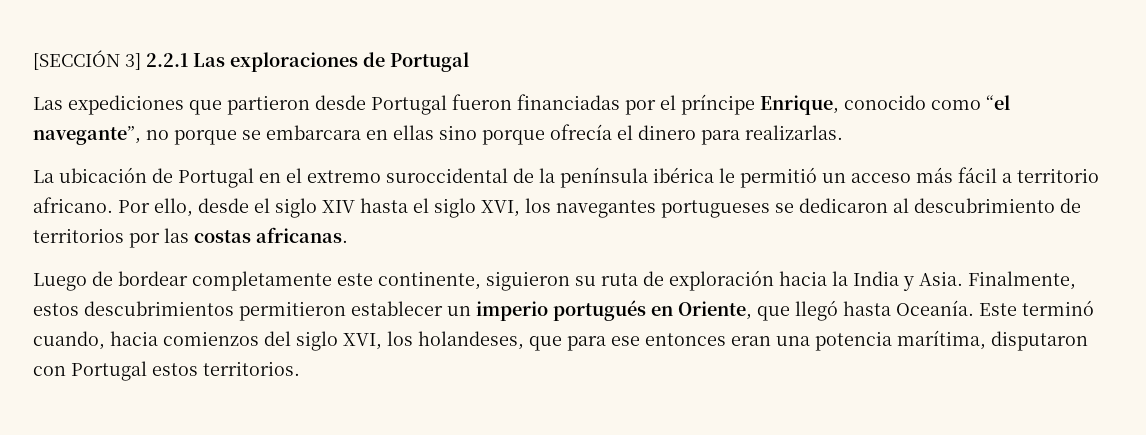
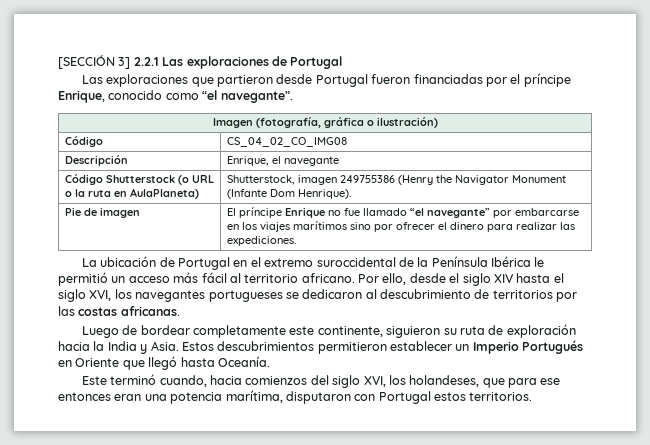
- Las expediciones que partieron desde Portugal fueron financiadas por el príncipe Enrique, conocido como “el navegante”, no porque se embarcara en ellas sino porque ofrecía el dinero para realizarlas.
+ Las exploraciones que partieron desde Portugal fueron financiadas por el príncipe Enrique, conocido como “el navegante”.
+ Imagen (fotografía, gráfica o ilustración)
+ Código | CS_04_02_CO_IMG08
+ Descripción | Enrique, el navegante
+ Código Shutterstock (o URL o la ruta en AulaPlaneta) | Shutterstock, imagen 249755386 (Henry the Navigator Monument (Infante Dom Henrique).
+ Pie de imagen | El príncipe Enrique no fue llamado “el navegante” por embarcarse en los viajes marítimos sino por ofrecer el dinero para realizar las expediciones.
- La ubicación de Portugal en el extremo suroccidental de la península ibérica le permitió un acceso más fácil a territorio africano.
+ La ubicación de Portugal en el extremo suroccidental de la Península Ibérica le permitió un acceso más fácil al territorio africano.
- Finalmente, estos descubrimientos permitieron establecer un imperio portugués en Oriente, que llegó hasta Oceanía. Este terminó cuando, hacia comienzos del siglo XVI, los holandeses, que para ese entonces eran una potencia marítima, disputaron con Portugal estos territorios.
+ Estos descubrimientos permitieron establecer un Imperio Portugués en Oriente que llegó hasta Oceanía.
+ Este terminó cuando, hacia comienzos del siglo XVI, los holandeses, que para ese entonces eran una potencia marítima, disputaron con Portugal estos territorios.

